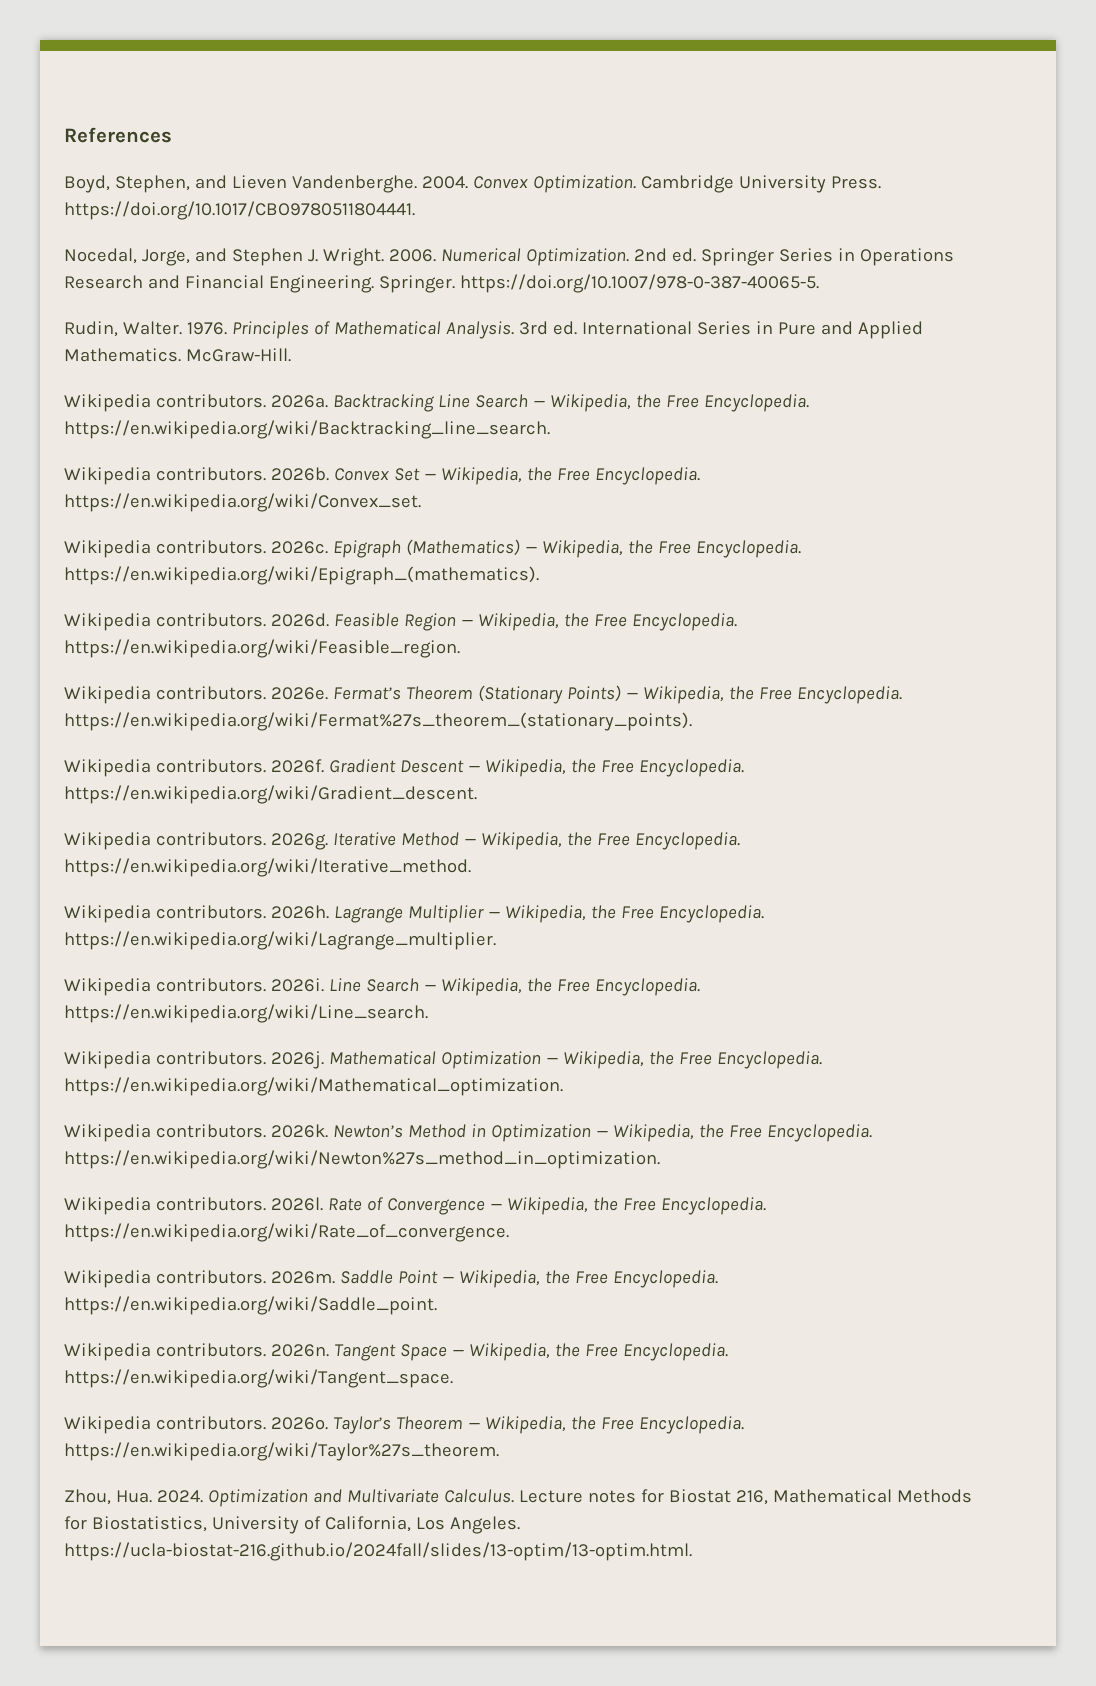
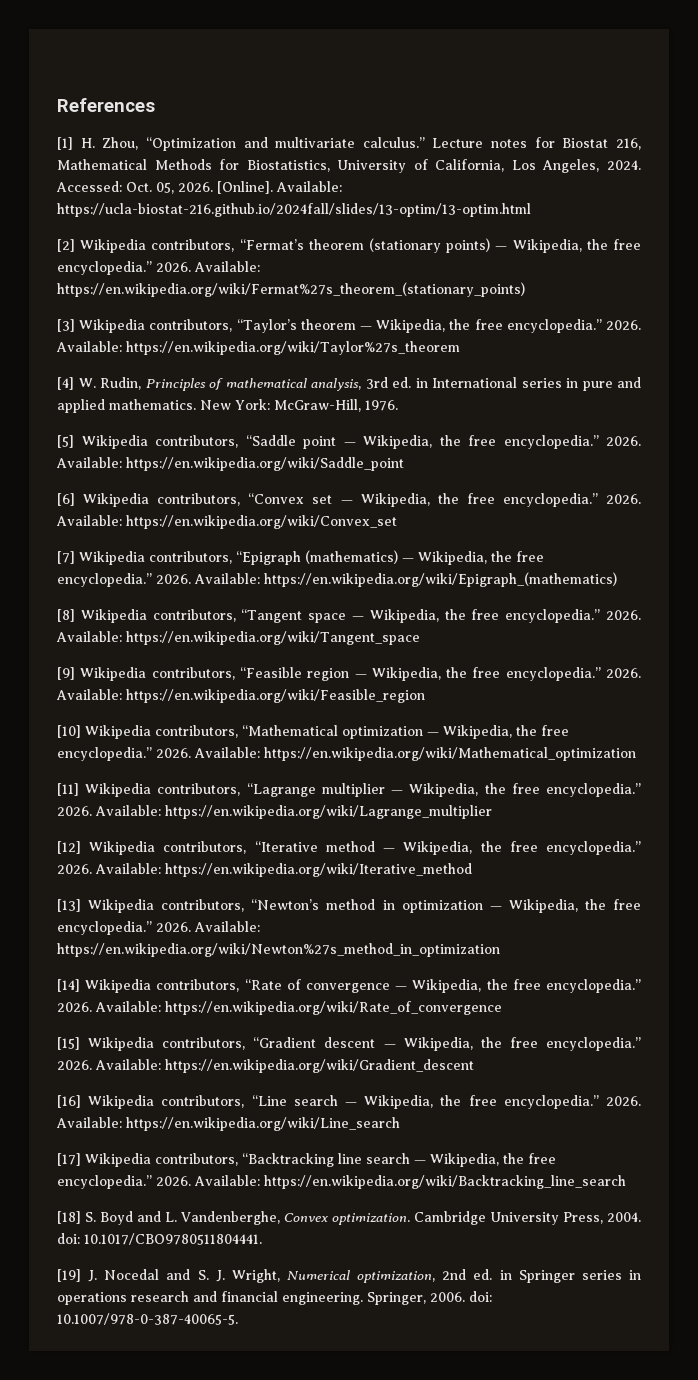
- Boyd, Stephen, and Lieven Vandenberghe. 2004. Convex Optimization. Cambridge University Press. https://doi.org/10.1017/CBO9780511804441.
- Nocedal, Jorge, and Stephen J. Wright. 2006. Numerical Optimization. 2nd ed. Springer Series in Operations Research and Financial Engineering. Springer. https://doi.org/10.1007/978-0-387-40065-5.
- Rudin, Walter. 1976. Principles of Mathematical Analysis. 3rd ed. International Series in Pure and Applied Mathematics. McGraw-Hill.
- Wikipedia contributors. 2026a. Backtracking Line Search — Wikipedia, the Free Encyclopedia. https://en.wikipedia.org/wiki/Backtracking_line_search.
- Wikipedia contributors. 2026b. Convex Set — Wikipedia, the Free Encyclopedia. https://en.wikipedia.org/wiki/Convex_set.
- Wikipedia contributors. 2026c. Epigraph (Mathematics) — Wikipedia, the Free Encyclopedia. https://en.wikipedia.org/wiki/Epigraph_(mathematics).
- Wikipedia contributors. 2026d. Feasible Region — Wikipedia, the Free Encyclopedia. https://en.wikipedia.org/wiki/Feasible_region.
- Wikipedia contributors. 2026e. Fermat’s Theorem (Stationary Points) — Wikipedia, the Free Encyclopedia. https://en.wikipedia.org/wiki/Fermat%27s_theorem_(stationary_points).
- Wikipedia contributors. 2026f. Gradient Descent — Wikipedia, the Free Encyclopedia. https://en.wikipedia.org/wiki/Gradient_descent.
- Wikipedia contributors. 2026g. Iterative Method — Wikipedia, the Free Encyclopedia. https://en.wikipedia.org/wiki/Iterative_method.
- Wikipedia contributors. 2026h. Lagrange Multiplier — Wikipedia, the Free Encyclopedia. https://en.wikipedia.org/wiki/Lagrange_multiplier.
- Wikipedia contributors. 2026i. Line Search — Wikipedia, the Free Encyclopedia. https://en.wikipedia.org/wiki/Line_search.
- Wikipedia contributors. 2026j. Mathematical Optimization — Wikipedia, the Free Encyclopedia. https://en.wikipedia.org/wiki/Mathematical_optimization.
- Wikipedia contributors. 2026k. Newton’s Method in Optimization — Wikipedia, the Free Encyclopedia. https://en.wikipedia.org/wiki/Newton%27s_method_in_optimization.
- Wikipedia contributors. 2026l. Rate of Convergence — Wikipedia, the Free Encyclopedia. https://en.wikipedia.org/wiki/Rate_of_convergence.
- Wikipedia contributors. 2026m. Saddle Point — Wikipedia, the Free Encyclopedia. https://en.wikipedia.org/wiki/Saddle_point.
- Wikipedia contributors. 2026n. Tangent Space — Wikipedia, the Free Encyclopedia. https://en.wikipedia.org/wiki/Tangent_space.
- Wikipedia contributors. 2026o. Taylor’s Theorem — Wikipedia, the Free Encyclopedia. https://en.wikipedia.org/wiki/Taylor%27s_theorem.
- Zhou, Hua. 2024. Optimization and Multivariate Calculus.
+ [1] H. Zhou, “Optimization and multivariate calculus.”
- Lecture notes for Biostat 216, Mathematical Methods for Biostatistics, University of California, Los Angeles. https://ucla-biostat-216.github.io/2024fall/slides/13-optim/13-optim.html.
+ Lecture notes for Biostat 216, Mathematical Methods for Biostatistics, University of California, Los Angeles, 2024. Accessed: Oct. 05, 2026. [Online]. Available: https://ucla-biostat-216.github.io/2024fall/slides/13-optim/13-optim.html
+ [2] Wikipedia contributors, “Fermat’s theorem (stationary points) — Wikipedia, the free encyclopedia.” 2026. Available: https://en.wikipedia.org/wiki/Fermat%27s_theorem_(stationary_points)
+ [3] Wikipedia contributors, “Taylor’s theorem — Wikipedia, the free encyclopedia.” 2026. Available: https://en.wikipedia.org/wiki/Taylor%27s_theorem
+ [4] W. Rudin, Principles of mathematical analysis, 3rd ed. in International series in pure and applied mathematics. New York: McGraw-Hill, 1976.
+ [5] Wikipedia contributors, “Saddle point — Wikipedia, the free encyclopedia.” 2026. Available: https://en.wikipedia.org/wiki/Saddle_point
+ [6] Wikipedia contributors, “Convex set — Wikipedia, the free encyclopedia.” 2026. Available: https://en.wikipedia.org/wiki/Convex_set
+ [7] Wikipedia contributors, “Epigraph (mathematics) — Wikipedia, the free encyclopedia.” 2026. Available: https://en.wikipedia.org/wiki/Epigraph_(mathematics)
+ [8] Wikipedia contributors, “Tangent space — Wikipedia, the free encyclopedia.” 2026. Available: https://en.wikipedia.org/wiki/Tangent_space
+ [9] Wikipedia contributors, “Feasible region — Wikipedia, the free encyclopedia.” 2026. Available: https://en.wikipedia.org/wiki/Feasible_region
+ [10] Wikipedia contributors, “Mathematical optimization — Wikipedia, the free encyclopedia.” 2026. Available: https://en.wikipedia.org/wiki/Mathematical_optimization
+ [11] Wikipedia contributors, “Lagrange multiplier — Wikipedia, the free encyclopedia.” 2026. Available: https://en.wikipedia.org/wiki/Lagrange_multiplier
+ [12] Wikipedia contributors, “Iterative method — Wikipedia, the free encyclopedia.” 2026. Available: https://en.wikipedia.org/wiki/Iterative_method
+ [13] Wikipedia contributors, “Newton’s method in optimization — Wikipedia, the free encyclopedia.” 2026. Available: https://en.wikipedia.org/wiki/Newton%27s_method_in_optimization
+ [14] Wikipedia contributors, “Rate of convergence — Wikipedia, the free encyclopedia.” 2026. Available: https://en.wikipedia.org/wiki/Rate_of_convergence
+ [15] Wikipedia contributors, “Gradient descent — Wikipedia, the free encyclopedia.” 2026. Available: https://en.wikipedia.org/wiki/Gradient_descent
+ [16] Wikipedia contributors, “Line search — Wikipedia, the free encyclopedia.” 2026. Available: https://en.wikipedia.org/wiki/Line_search
+ [17] Wikipedia contributors, “Backtracking line search — Wikipedia, the free encyclopedia.” 2026. Available: https://en.wikipedia.org/wiki/Backtracking_line_search
+ [18] S. Boyd and L. Vandenberghe, Convex optimization. Cambridge University Press, 2004. doi: 10.1017/CBO9780511804441.
+ [19] J. Nocedal and S. J. Wright, Numerical optimization, 2nd ed. in Springer series in operations research and financial engineering. Springer, 2006. doi: 10.1007/978-0-387-40065-5.

